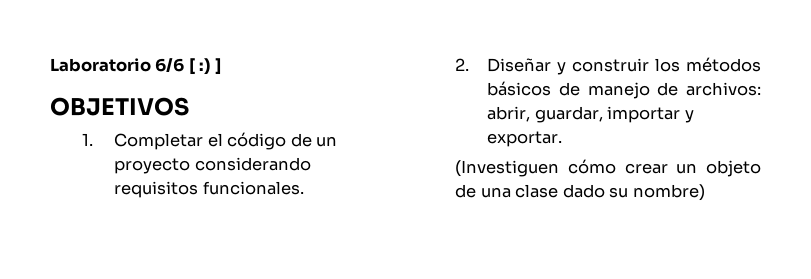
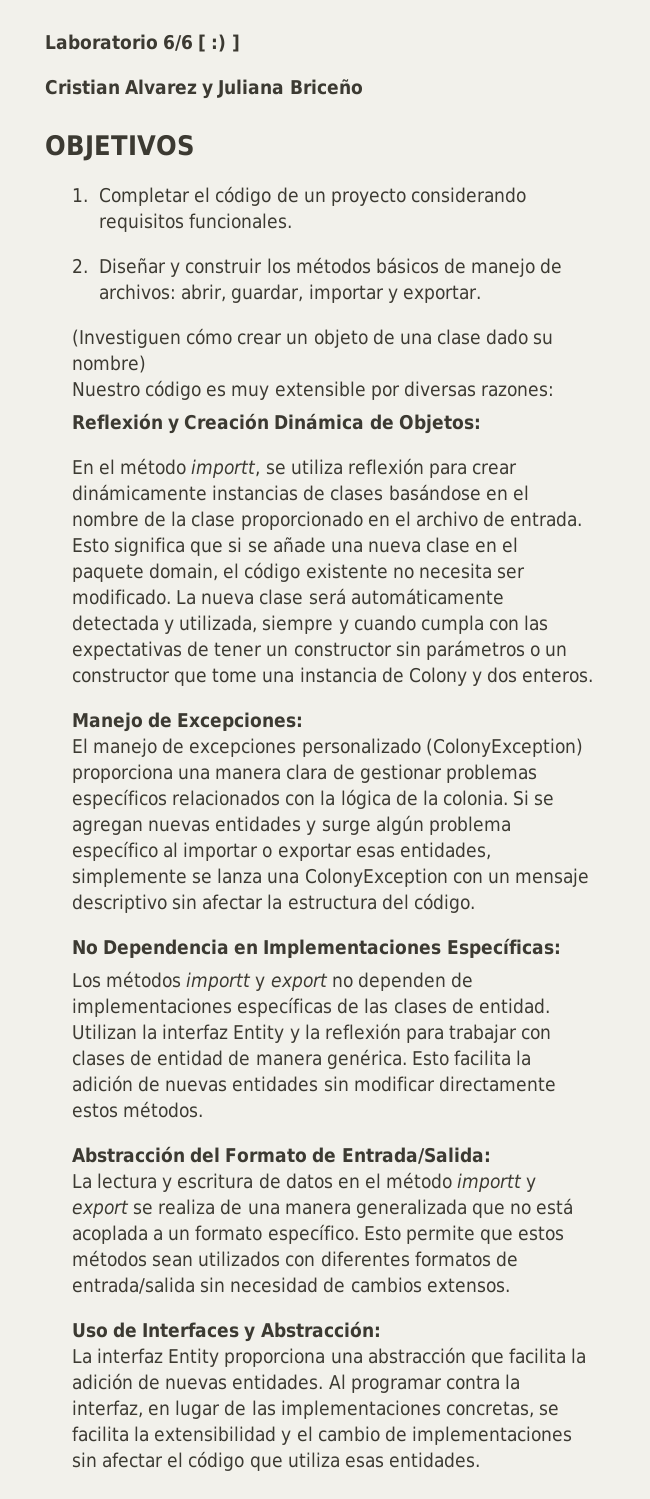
+ Cristian Alvarez y Juliana Briceño
+ Nuestro código es muy extensible por diversas razones:
+ Reflexión y Creación Dinámica de Objetos:
+ En el método importt, se utiliza reflexión para crear dinámicamente instancias de clases basándose en el nombre de la clase proporcionado en el archivo de entrada. Esto significa que si se añade una nueva clase en el paquete domain, el código existente no necesita ser modificado. La nueva clase será automáticamente detectada y utilizada, siempre y cuando cumpla con las expectativas de tener un constructor sin parámetros o un constructor que tome una instancia de Colony y dos enteros.
+ Manejo de Excepciones:
+ El manejo de excepciones personalizado (ColonyException) proporciona una manera clara de gestionar problemas específicos relacionados con la lógica de la colonia. Si se agregan nuevas entidades y surge algún problema específico al importar o exportar esas entidades, simplemente se lanza una ColonyException con un mensaje descriptivo sin afectar la estructura del código.
+ No Dependencia en Implementaciones Específicas:
+ Los métodos importt y export no dependen de implementaciones específicas de las clases de entidad. Utilizan la interfaz Entity y la reflexión para trabajar con clases de entidad de manera genérica. Esto facilita la adición de nuevas entidades sin modificar directamente estos métodos.
+ Abstracción del Formato de Entrada/Salida:
+ La lectura y escritura de datos en el método importt y export se realiza de una manera generalizada que no está acoplada a un formato específico. Esto permite que estos métodos sean utilizados con diferentes formatos de entrada/salida sin necesidad de cambios extensos.
+ Uso de Interfaces y Abstracción:
+ La interfaz Entity proporciona una abstracción que facilita la adición de nuevas entidades. Al programar contra la interfaz, en lugar de las implementaciones concretas, se facilita la extensibilidad y el cambio de implementaciones sin afectar el código que utiliza esas entidades.

